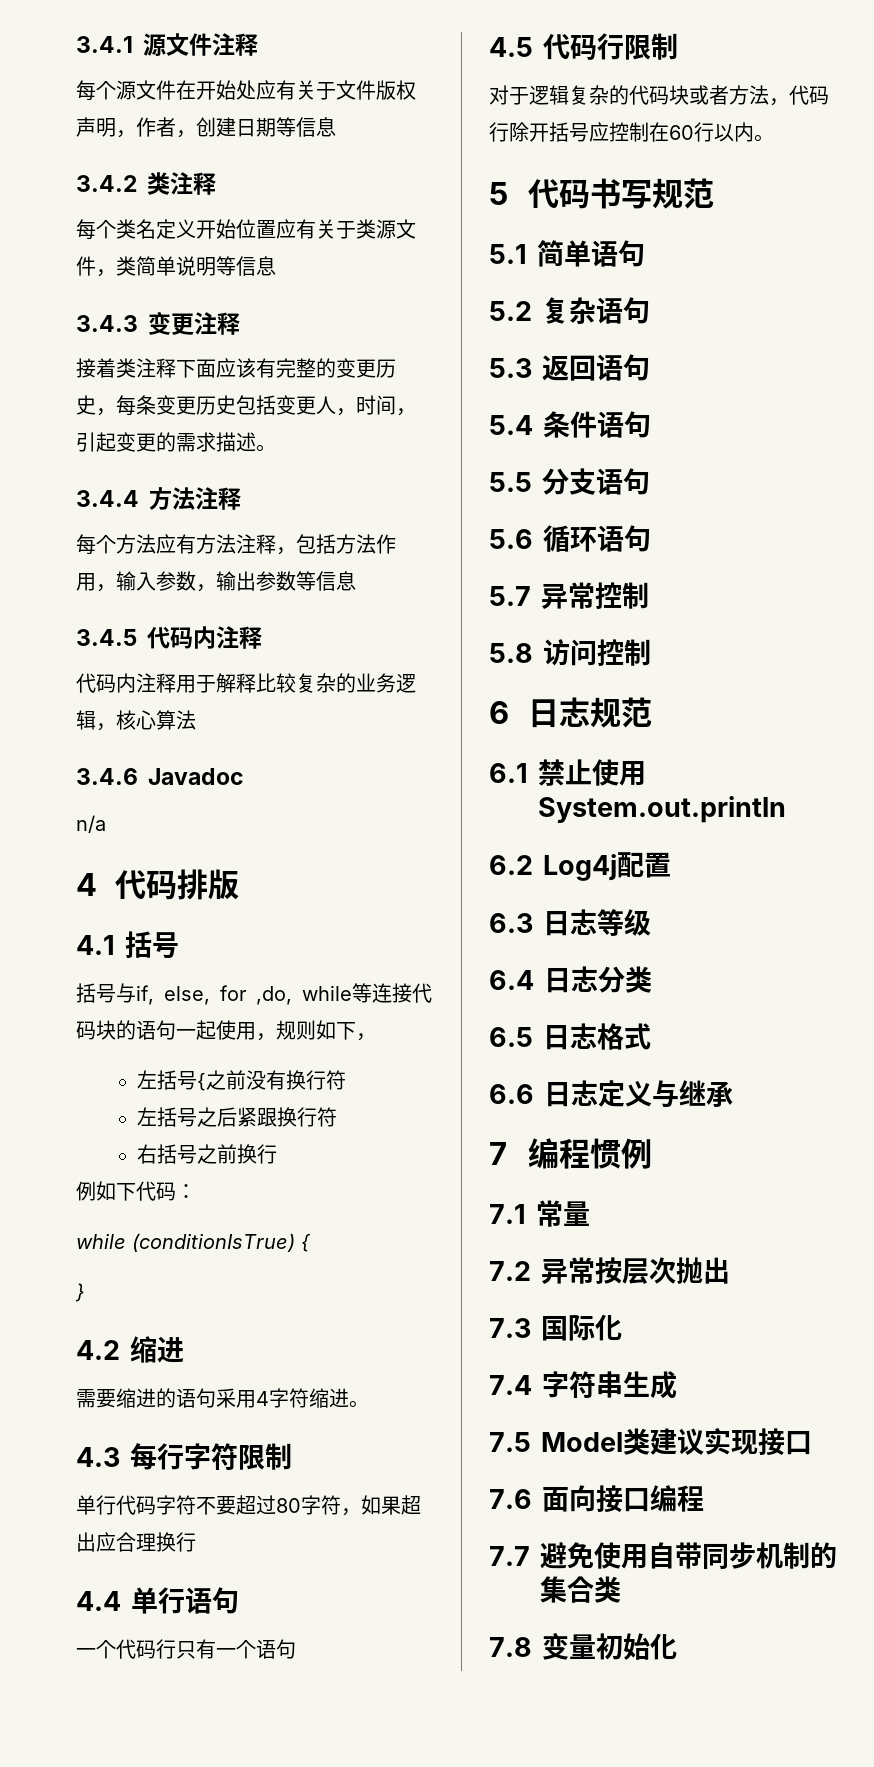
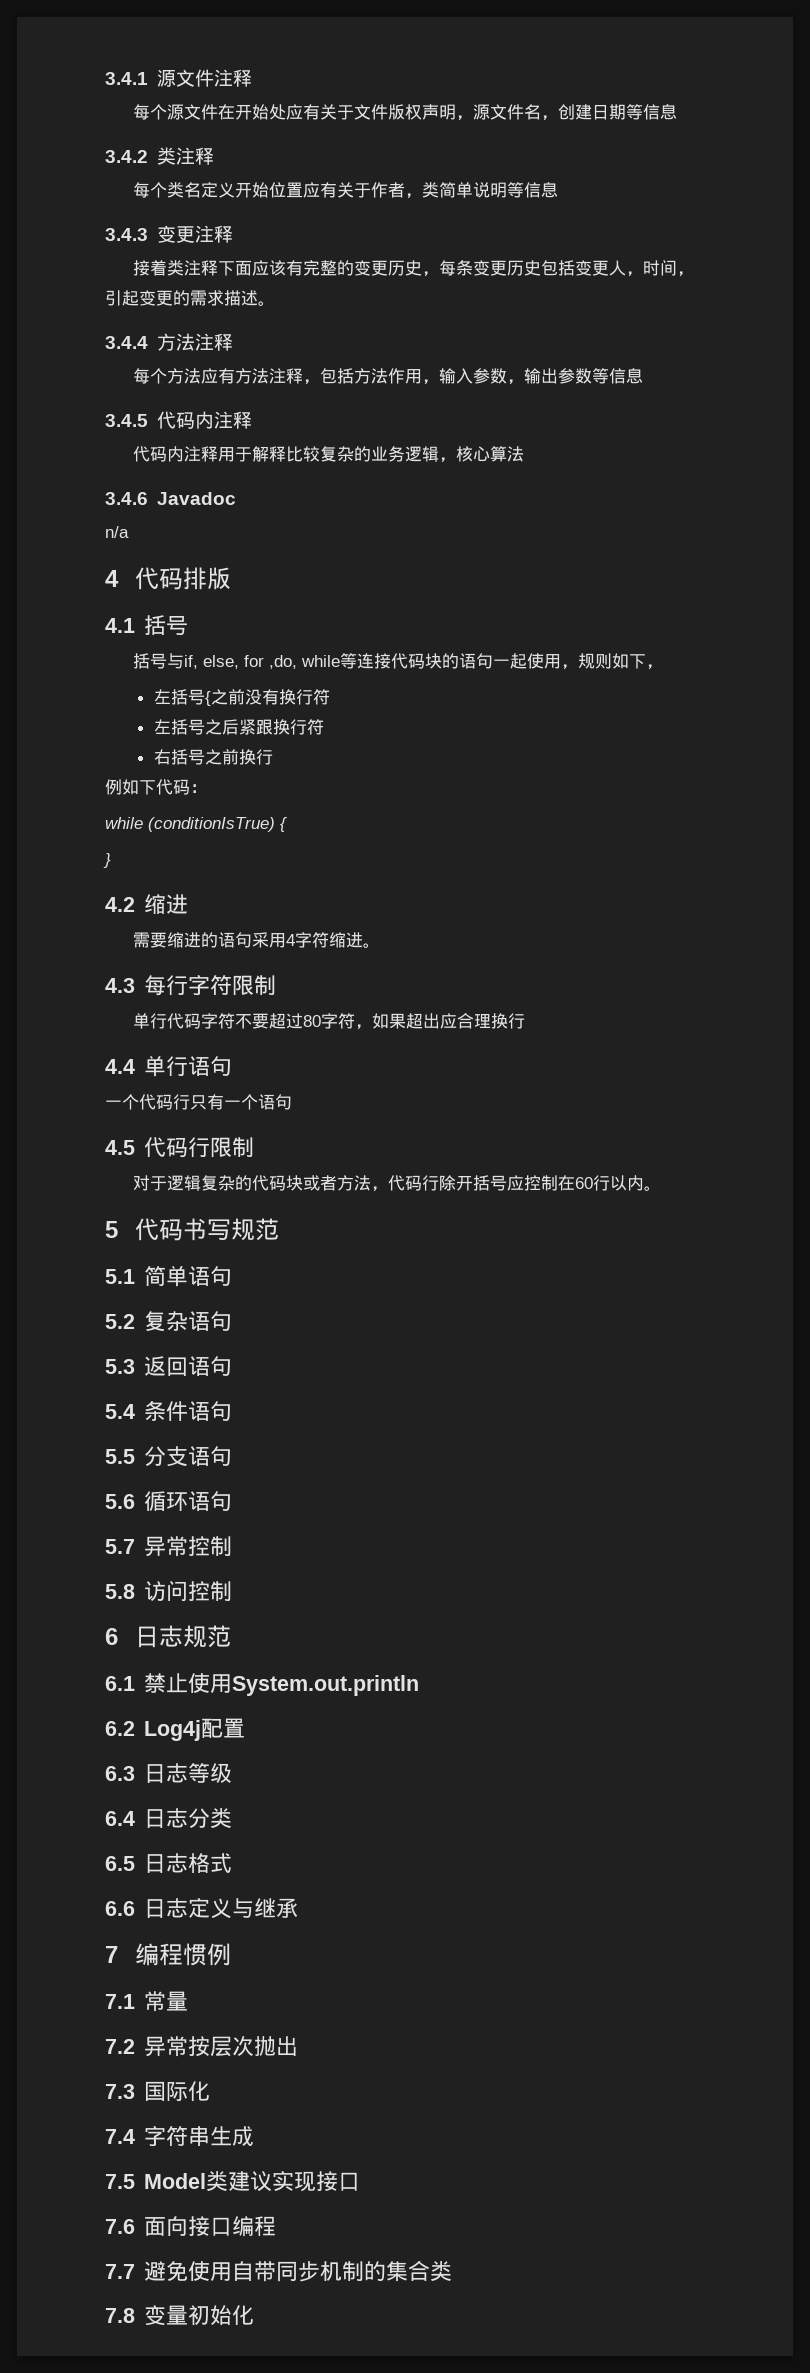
- 每个源文件在开始处应有关于文件版权声明，作者，创建日期等信息
+ 每个源文件在开始处应有关于文件版权声明，源文件名，创建日期等信息
- 每个类名定义开始位置应有关于类源文件，类简单说明等信息
+ 每个类名定义开始位置应有关于作者，类简单说明等信息

